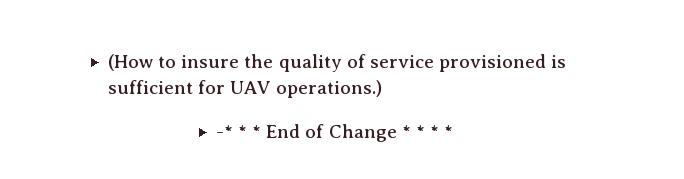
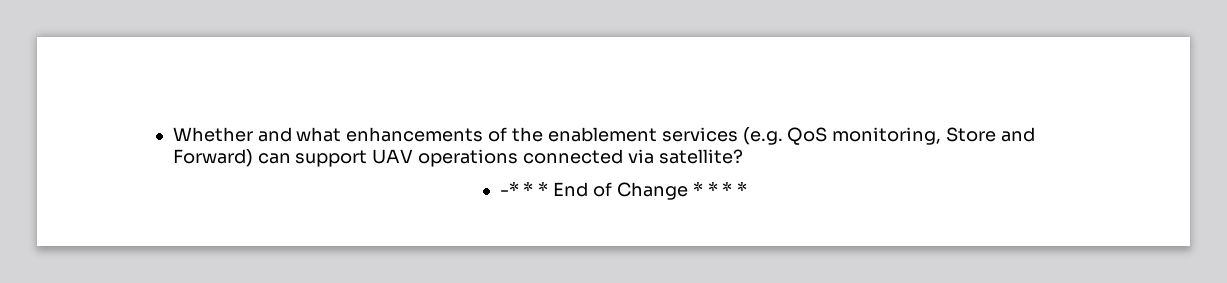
- (How to insure the quality of service provisioned is sufficient for UAV operations.)
+ Whether and what enhancements of the enablement services (e.g. QoS monitoring, Store and Forward) can support UAV operations connected via satellite?

